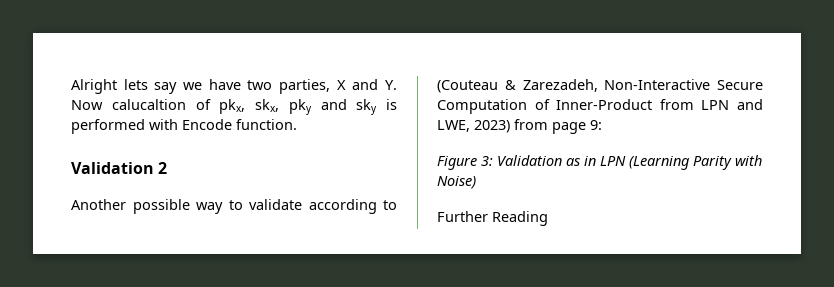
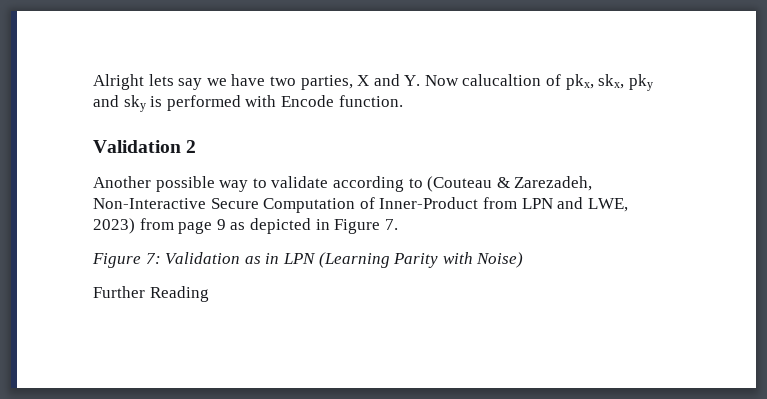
- Another possible way to validate according to (Couteau & Zarezadeh, Non-Interactive Secure Computation of Inner-Product from LPN and LWE, 2023) from page 9:
- Figure 3: Validation as in LPN (Learning Parity with Noise)
+ Another possible way to validate according to (Couteau & Zarezadeh, Non-Interactive Secure Computation of Inner-Product from LPN and LWE, 2023) from page 9 as depicted in Figure 7.
+ Figure 7: Validation as in LPN (Learning Parity with Noise)

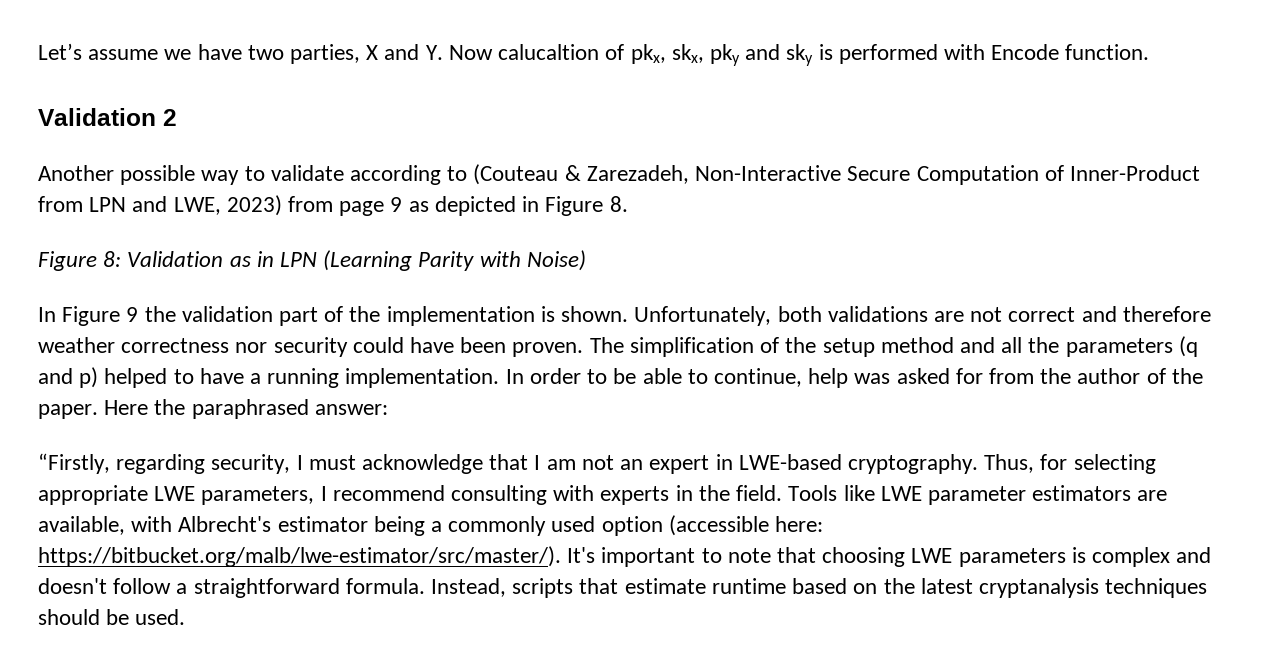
- Alright lets say we have two parties, X and Y. Now calucaltion of pkx, skx, pky and sky is performed with Encode function.
+ Let’s assume we have two parties, X and Y. Now calucaltion of pkx, skx, pky and sky is performed with Encode function.
- Another possible way to validate according to (Couteau & Zarezadeh, Non-Interactive Secure Computation of Inner-Product from LPN and LWE, 2023) from page 9 as depicted in Figure 7.
- Figure 7: Validation as in LPN (Learning Parity with Noise)
+ Another possible way to validate according to (Couteau & Zarezadeh, Non-Interactive Secure Computation of Inner-Product from LPN and LWE, 2023) from page 9 as depicted in Figure 8.
+ Figure 8: Validation as in LPN (Learning Parity with Noise)
- Further Reading
+ In Figure 9 the validation part of the implementation is shown. Unfortunately, both validations are not correct and therefore weather correctness nor security could have been proven. The simplification of the setup method and all the parameters (q and p) helped to have a running implementation. In order to be able to continue, help was asked for from the author of the paper. Here the paraphrased answer:
+ “Firstly, regarding security, I must acknowledge that I am not an expert in LWE-based cryptography. Thus, for selecting appropriate LWE parameters, I recommend consulting with experts in the field. Tools like LWE parameter estimators are available, with Albrecht's estimator being a commonly used option (accessible here: https://bitbucket.org/malb/lwe-estimator/src/master/). It's important to note that choosing LWE parameters is complex and doesn't follow a straightforward formula. Instead, scripts that estimate runtime based on the latest cryptanalysis techniques should be used.

